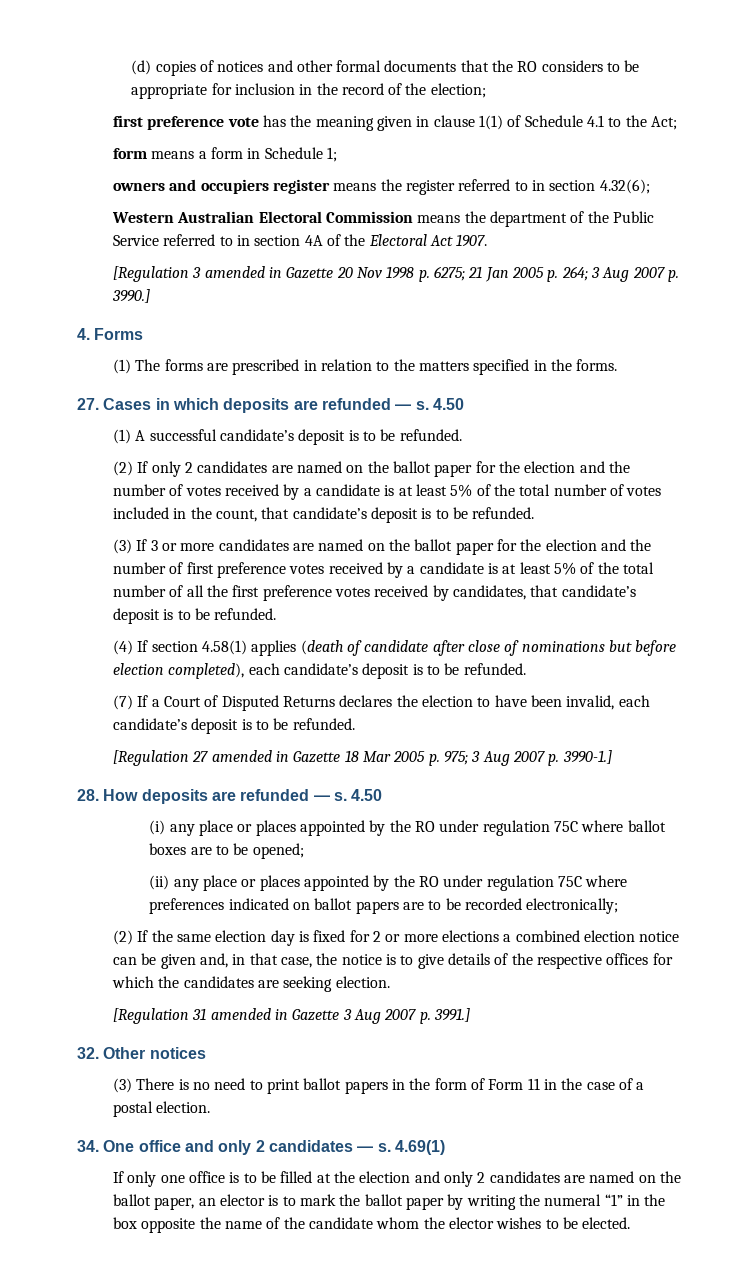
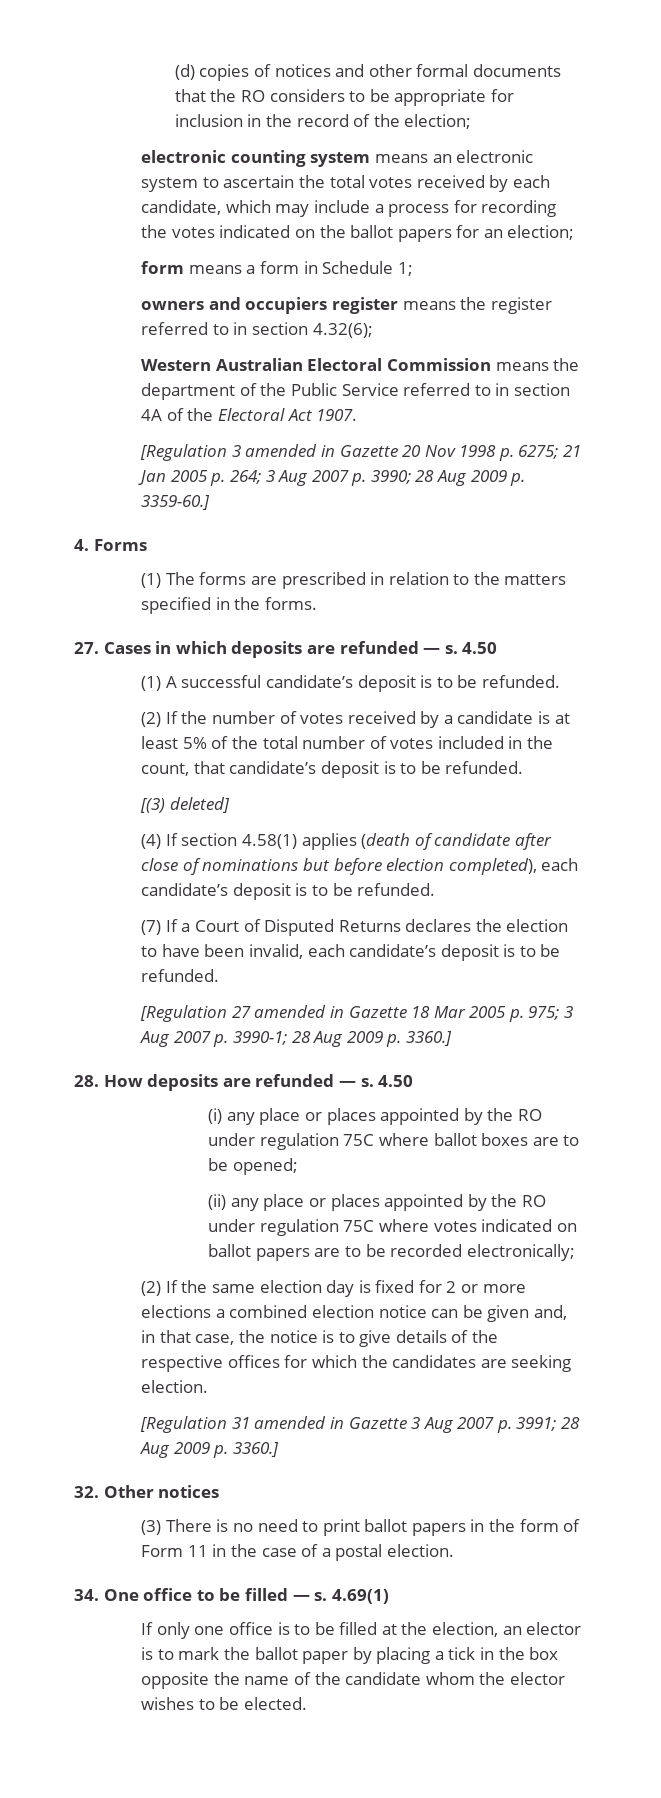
- first preference vote has the meaning given in clause 1(1) of Schedule 4.1 to the Act;
+ electronic counting system means an electronic system to ascertain the total votes received by each candidate, which may include a process for recording the votes indicated on the ballot papers for an election;
- [Regulation 3 amended in Gazette 20 Nov 1998 p. 6275; 21 Jan 2005 p. 264; 3 Aug 2007 p. 3990.]
+ [Regulation 3 amended in Gazette 20 Nov 1998 p. 6275; 21 Jan 2005 p. 264; 3 Aug 2007 p. 3990; 28 Aug 2009 p. 3359-60.]
- (2) If only 2 candidates are named on the ballot paper for the election and the number of votes received by a candidate is at least 5% of the total number of votes included in the count, that candidate’s deposit is to be refunded.
+ (2) If the number of votes received by a candidate is at least 5% of the total number of votes included in the count, that candidate’s deposit is to be refunded.
- (3) If 3 or more candidates are named on the ballot paper for the election and the number of first preference votes received by a candidate is at least 5% of the total number of all the first preference votes received by candidates, that candidate’s deposit is to be refunded.
+ [(3) deleted]
- [Regulation 27 amended in Gazette 18 Mar 2005 p. 975; 3 Aug 2007 p. 3990-1.]
+ [Regulation 27 amended in Gazette 18 Mar 2005 p. 975; 3 Aug 2007 p. 3990-1; 28 Aug 2009 p. 3360.]
- (ii) any place or places appointed by the RO under regulation 75C where preferences indicated on ballot papers are to be recorded electronically;
+ (ii) any place or places appointed by the RO under regulation 75C where votes indicated on ballot papers are to be recorded electronically;
- [Regulation 31 amended in Gazette 3 Aug 2007 p. 3991.]
+ [Regulation 31 amended in Gazette 3 Aug 2007 p. 3991; 28 Aug 2009 p. 3360.]
- 34. One office and only 2 candidates — s.
+ 34. One office to be filled — s.
- If only one office is to be filled at the election and only 2 candidates are named on the ballot paper, an elector is to mark the ballot paper by writing the numeral “1” in the box opposite the name of the candidate whom the elector wishes to be elected.
+ If only one office is to be filled at the election, an elector is to mark the ballot paper by placing a tick in the box opposite the name of the candidate whom the elector wishes to be elected.

